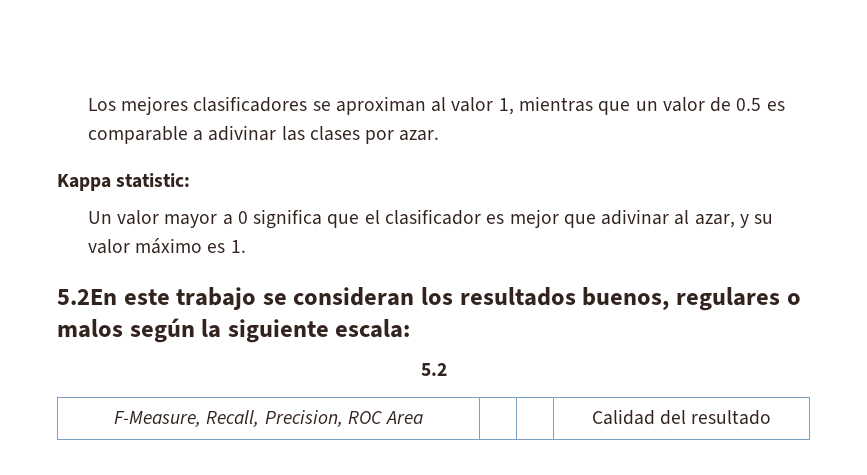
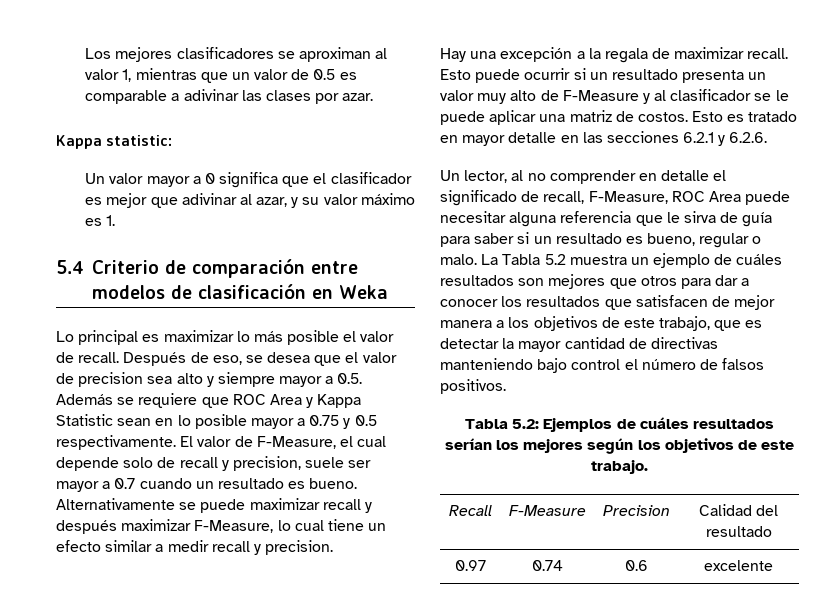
- 5.2En este trabajo se consideran los resultados buenos, regulares o malos según la siguiente escala:
- 5.2
- F-Measure, Recall, Precision, ROC Area | | | Calidad del resultado
+ 5.4 Criterio de comparación entre modelos de clasificación en Weka
+ Lo principal es maximizar lo más posible el valor de recall. Después de eso, se desea que el valor de precision sea alto y siempre mayor a 0.5. Además se requiere que ROC Area y Kappa Statistic sean en lo posible mayor a 0.75 y 0.5 respectivamente. El valor de F-Measure, el cual depende solo de recall y precision, suele ser mayor a 0.7 cuando un resultado es bueno. Alternativamente se puede maximizar recall y después maximizar F-Measure, lo cual tiene un efecto similar a medir recall y precision.
+ Hay una excepción a la regala de maximizar recall. Esto puede ocurrir si un resultado presenta un valor muy alto de F-Measure y al clasificador se le puede aplicar una matriz de costos. Esto es tratado en mayor detalle en las secciones 6.2.1 y 6.2.6.
+ Un lector, al no comprender en detalle el significado de recall, F-Measure, ROC Area puede necesitar alguna referencia que le sirva de guía para saber si un resultado es bueno, regular o malo. La Tabla 5.2 muestra un ejemplo de cuáles resultados son mejores que otros para dar a conocer los resultados que satisfacen de mejor manera a los objetivos de este trabajo, que es detectar la mayor cantidad de directivas manteniendo bajo control el número de falsos positivos.
+ Tabla 5.2: Ejemplos de cuáles resultados serían los mejores según los objetivos de este trabajo.
+ Recall | F-Measure | Precision | Calidad del resultado
+ 0.97 | 0.74 | 0.6 | excelente

